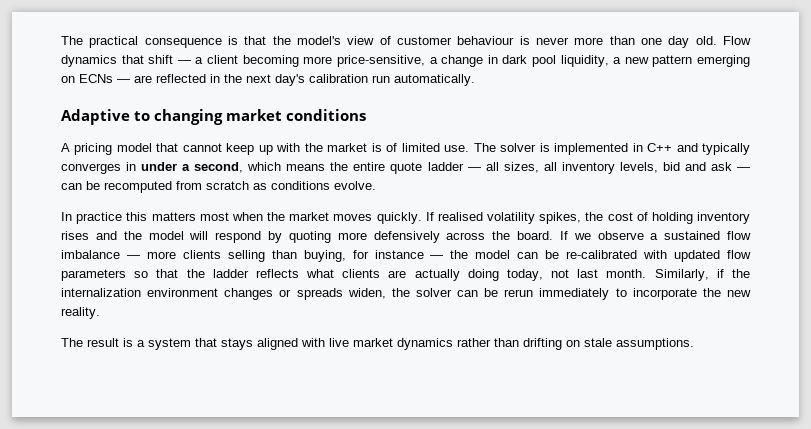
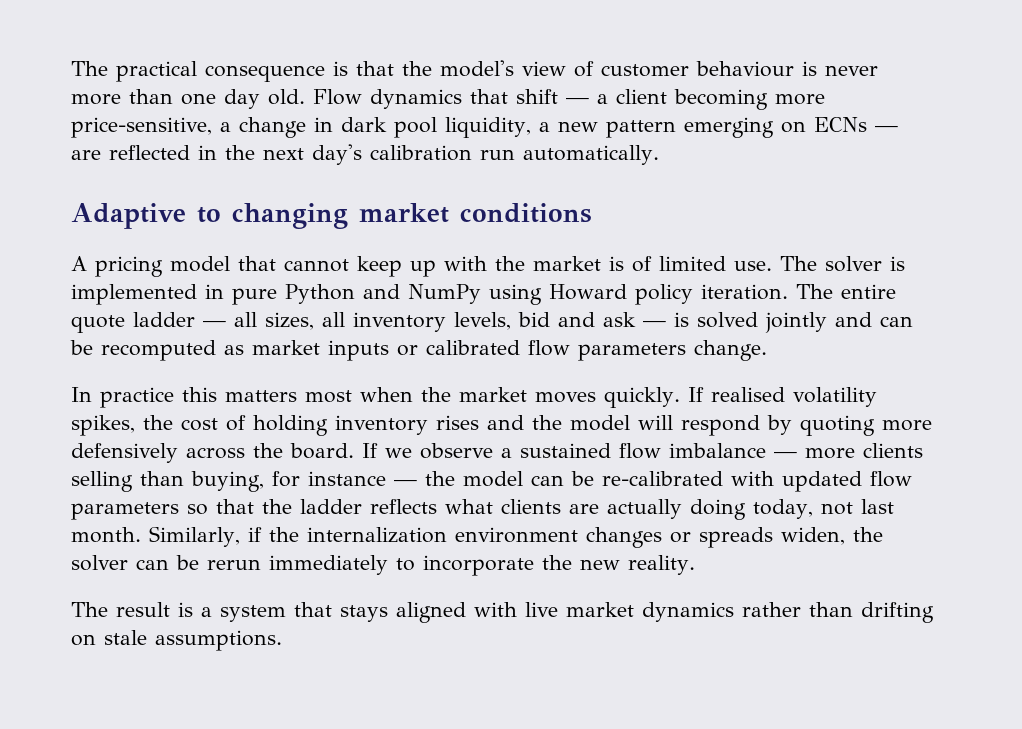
- The solver is implemented in C++ and typically converges in under a second, which means the entire quote ladder — all sizes, all inventory levels, bid and ask — can be recomputed from scratch as conditions evolve.
+ The solver is implemented in pure Python and NumPy using Howard policy iteration. The entire quote ladder — all sizes, all inventory levels, bid and ask — is solved jointly and can be recomputed as market inputs or calibrated flow parameters change.

